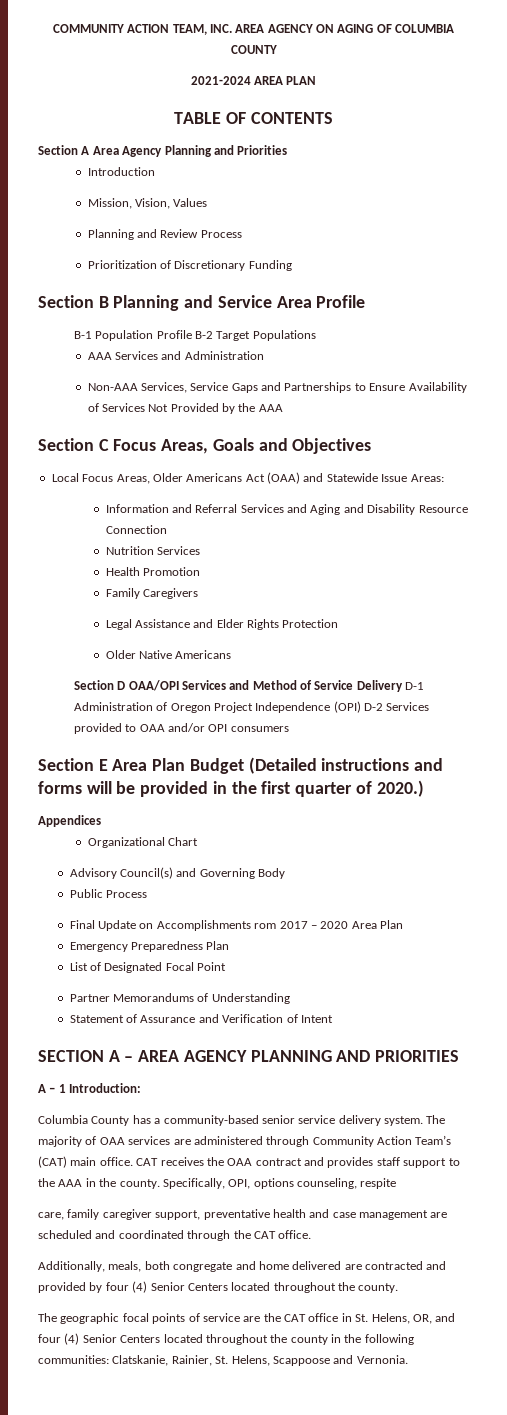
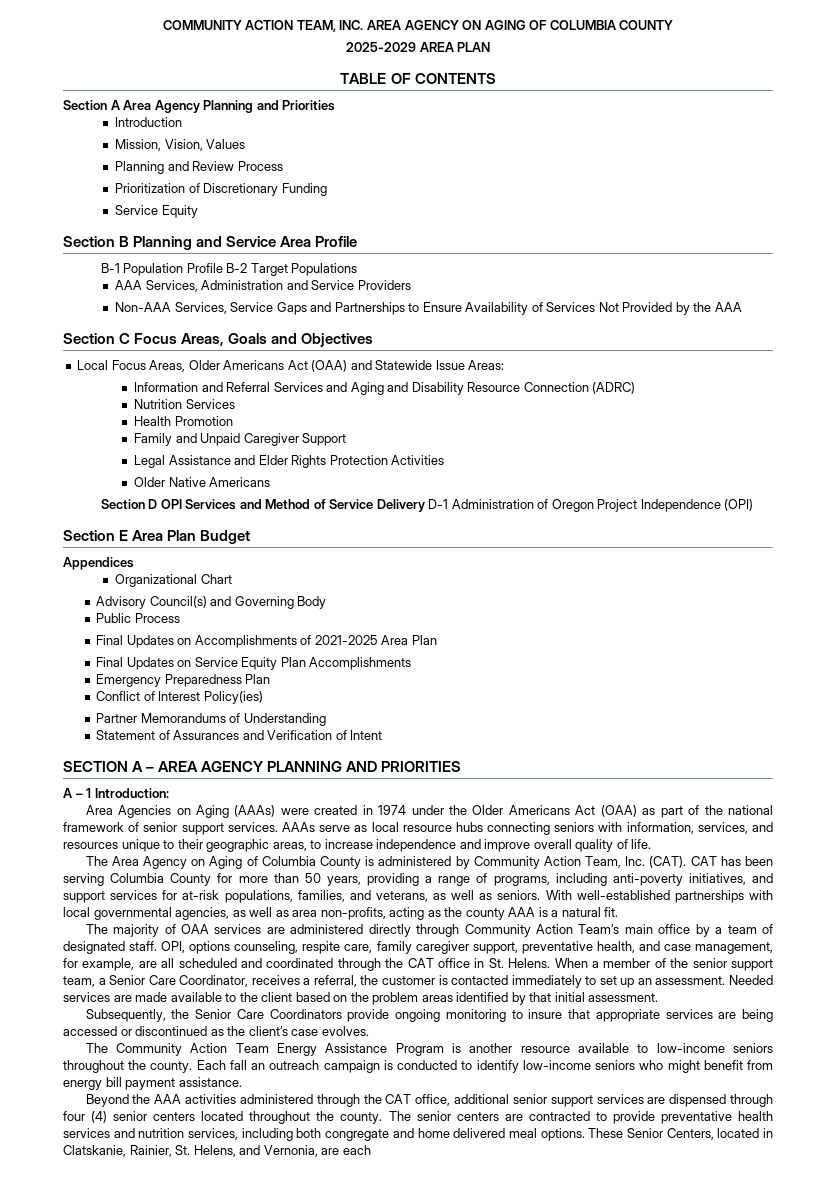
- 2021-2024 AREA PLAN
+ 2025-2029 AREA PLAN
  Prioritization of Discretionary Funding
+ Service Equity
- AAA Services and Administration
+ AAA Services, Administration and Service Providers
- Information and Referral Services and Aging and Disability Resource Connection
+ Information and Referral Services and Aging and Disability Resource Connection (ADRC)
- Family Caregivers
+ Family and Unpaid Caregiver Support
- Legal Assistance and Elder Rights Protection
+ Legal Assistance and Elder Rights Protection Activities
- Section D OAA/OPI Services and Method of Service Delivery D-1 Administration of Oregon Project Independence (OPI) D-2 Services provided to OAA and/or OPI consumers
+ Section D OPI Services and Method of Service Delivery D-1 Administration of Oregon Project Independence (OPI)
- Section E Area Plan Budget (Detailed instructions and forms will be provided in the first quarter of 2020.)
+ Section E Area Plan Budget
- Final Update on Accomplishments rom 2017 – 2020 Area Plan
+ Final Updates on Accomplishments of 2021-2025 Area Plan
+ Final Updates on Service Equity Plan Accomplishments
  Emergency Preparedness Plan
- List of Designated Focal Point
+ Conflict of Interest Policy(ies)
- Statement of Assurance and Verification of Intent
+ Statement of Assurances and Verification of Intent
- Columbia County has a community-based senior service delivery system. The majority of OAA services are administered through Community Action Team’s (CAT) main office. CAT receives the OAA contract and provides staff support to the AAA in the county. Specifically, OPI, options counseling, respite
- care, family caregiver support, preventative health and case management are scheduled and coordinated through the CAT office.
- Additionally, meals, both congregate and home delivered are contracted and provided by four (4) Senior Centers located throughout the county.
- The geographic focal points of service are the CAT office in St. Helens, OR, and four (4) Senior Centers located throughout the county in the following communities: Clatskanie, Rainier, St. Helens, Scappoose and Vernonia.
+ Area Agencies on Aging (AAAs) were created in 1974 under the Older Americans Act (OAA) as part of the national framework of senior support services. AAAs serve as local resource hubs connecting seniors with information, services, and resources unique to their geographic areas, to increase independence and improve overall quality of life.
+ The Area Agency on Aging of Columbia County is administered by Community Action Team, Inc. (CAT). CAT has been serving Columbia County for more than 50 years, providing a range of programs, including anti-poverty initiatives, and support services for at-risk populations, families, and veterans, as well as seniors. With well-established partnerships with local governmental agencies, as well as area non-profits, acting as the county AAA is a natural fit.
+ The majority of OAA services are administered directly through Community Action Team’s main office by a team of designated staff. OPI, options counseling, respite care, family caregiver support, preventative health, and case management, for example, are all scheduled and coordinated through the CAT office in St. Helens. When a member of the senior support team, a Senior Care Coordinator, receives a referral, the customer is contacted immediately to set up an assessment. Needed services are made available to the client based on the problem areas identified by that initial assessment.
+ Subsequently, the Senior Care Coordinators provide ongoing monitoring to insure that appropriate services are being accessed or discontinued as the client’s case evolves.
+ The Community Action Team Energy Assistance Program is another resource available to low-income seniors throughout the county. Each fall an outreach campaign is conducted to identify low-income seniors who might benefit from energy bill payment assistance.
+ Beyond the AAA activities administered through the CAT office, additional senior support services are dispensed through four (4) senior centers located throughout the county. The senior centers are contracted to provide preventative health services and nutrition services, including both congregate and home delivered meal options. These Senior Centers, located in Clatskanie, Rainier, St. Helens, and Vernonia, are each

